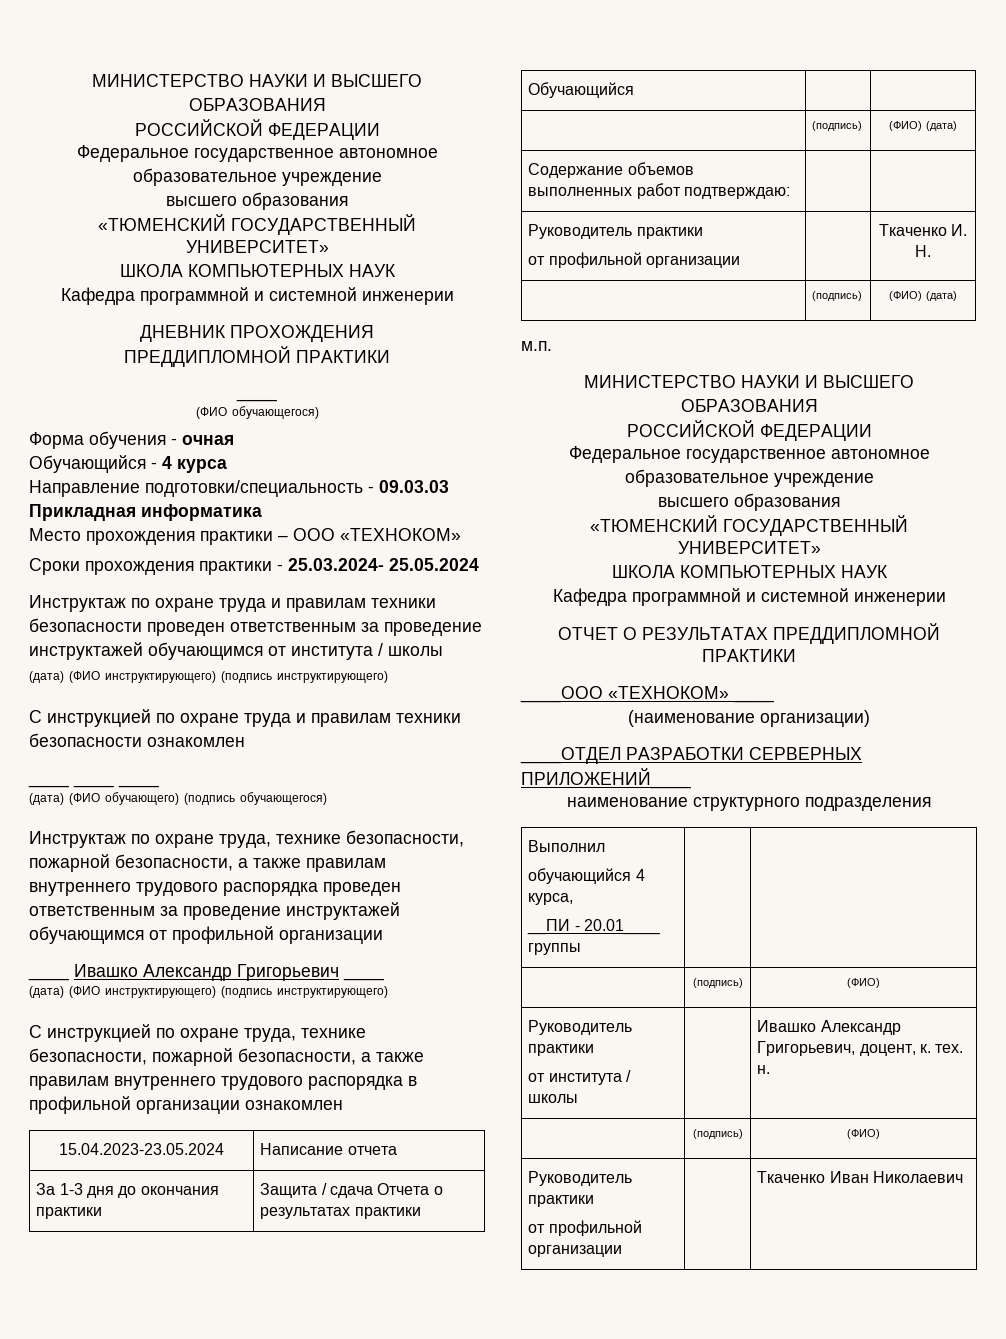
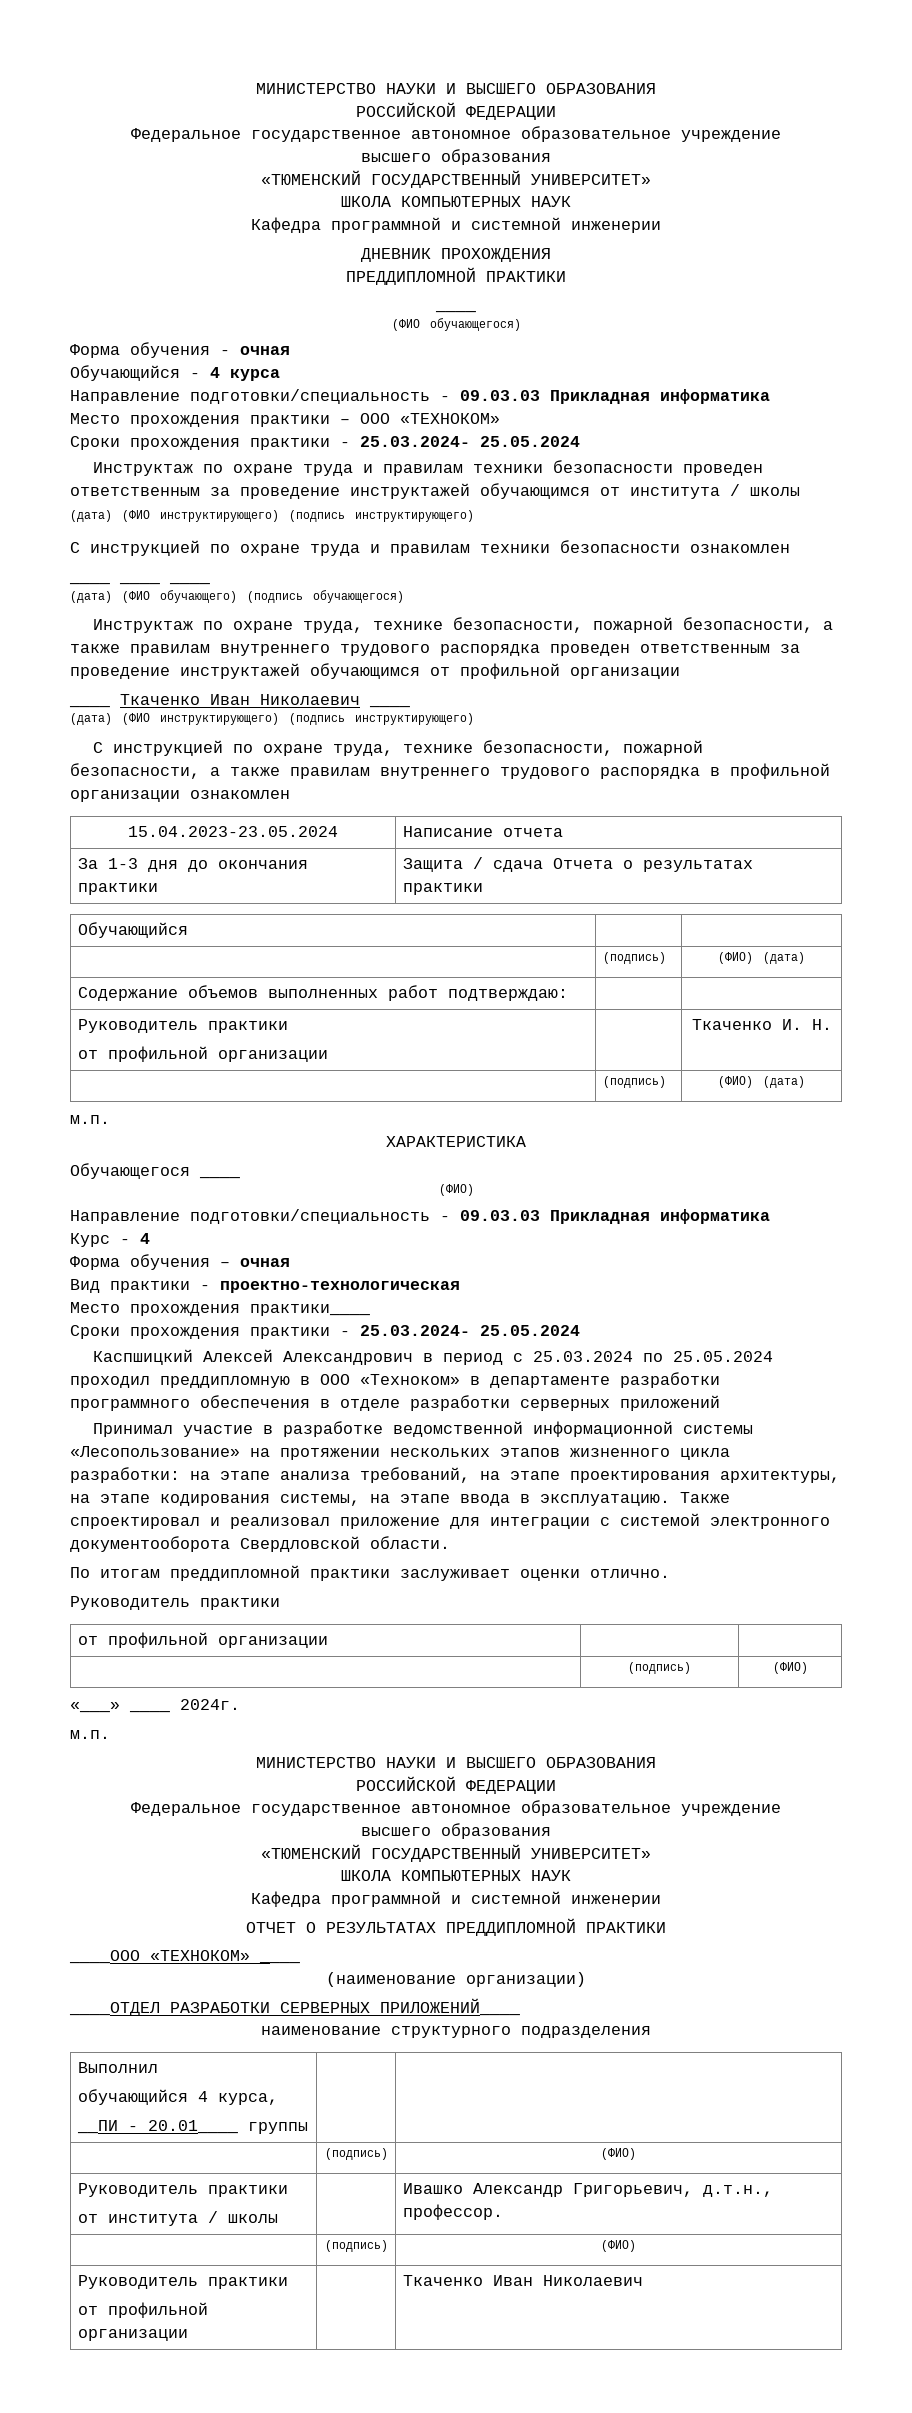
- ____ Ивашко Александр Григорьевич ____
+ ____ Ткаченко Иван Николаевич ____
+ ХАРАКТЕРИСТИКА
+ Обучающегося ____
+ (ФИО)
+ Направление подготовки/специальность - 09.03.03 Прикладная информатика
+ Курс - 4
+ Форма обучения – очная
+ Вид практики - проектно-технологическая
+ Место прохождения практики____
+ Сроки прохождения практики - 25.03.2024- 25.05.2024
+ Каспшицкий Алексей Александрович в период с 25.03.2024 по 25.05.2024 проходил преддипломную в ООО «Техноком» в департаменте разработки программного обеспечения в отделе разработки серверных приложений
+ Принимал участие в разработке ведомственной информационной системы «Лесопользование» на протяжении нескольких этапов жизненного цикла разработки: на этапе анализа требований, на этапе проектирования архитектуры, на этапе кодирования системы, на этапе ввода в эксплуатацию. Также спроектировал и реализовал приложение для интеграции с системой электронного документооборота Свердловской области.
+ По итогам преддипломной практики заслуживает оценки отлично.
+ Руководитель практики
+ от профильной организации | |
+ | (подпись) | (ФИО)
+ «___» ____ 2024г.
+ м.п.
  Выполнил
  обучающийся 4 курса,
  __ПИ - 20.01____ группы | |
  | (подпись) | (ФИО)
  Руководитель практики
- от института / школы | | Ивашко Александр Григорьевич, доцент, к. тех. н.
+ от института / школы | | Ивашко Александр Григорьевич, д.т.н., профессор.

